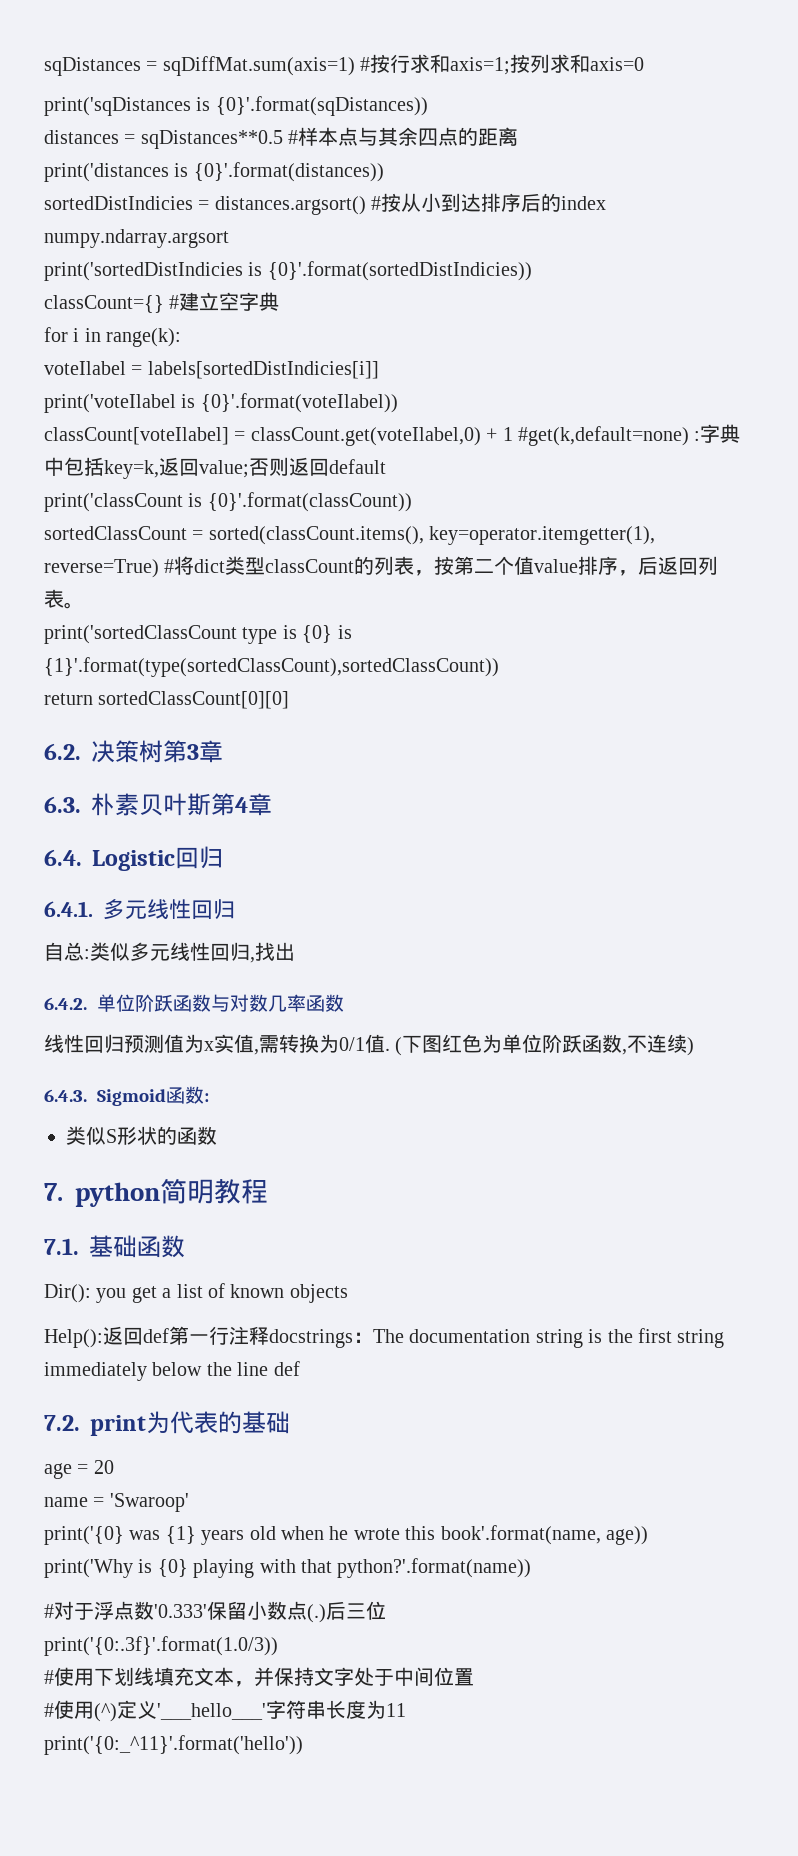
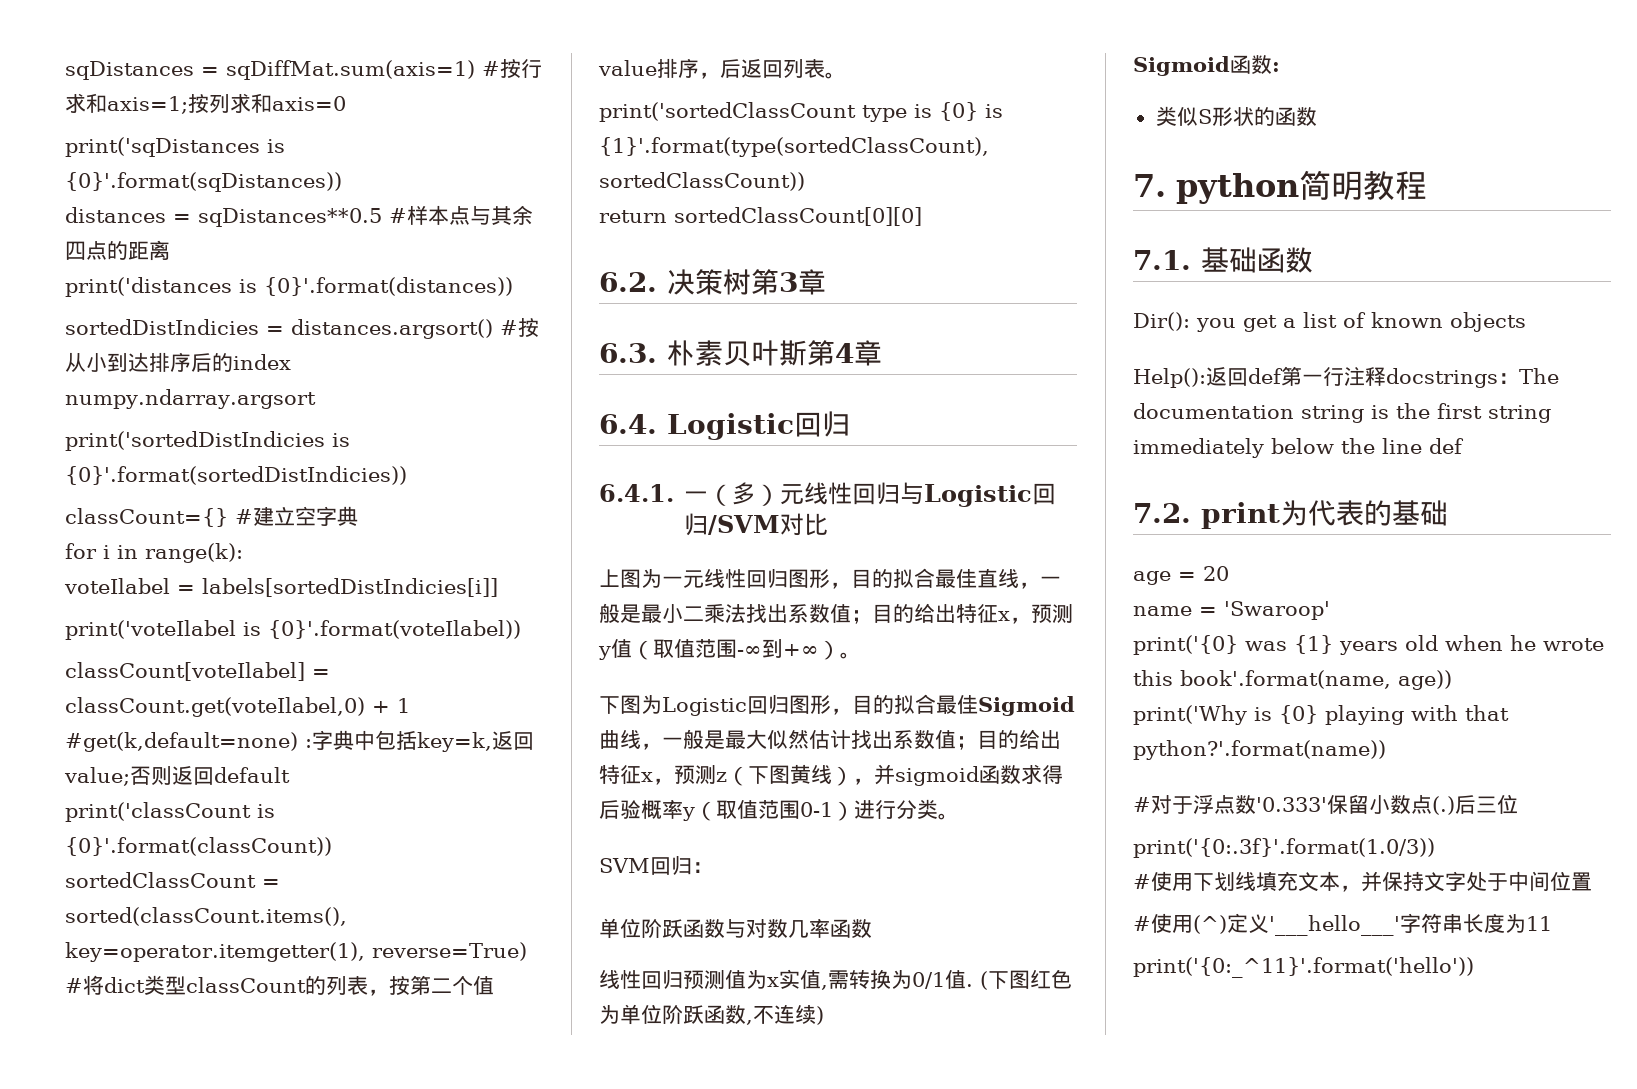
- 6.4.1.多元线性回归
- 自总:类似多元线性回归,找出
- 6.4.2.单位阶跃函数与对数几率函数
+ 6.4.1.一（多）元线性回归与Logistic回归/SVM对比
+ 上图为一元线性回归图形，目的拟合最佳直线，一般是最小二乘法找出系数值；目的给出特征x，预测y值（取值范围-∞到+∞）。
+ 下图为Logistic回归图形，目的拟合最佳Sigmoid曲线，一般是最大似然估计找出系数值；目的给出特征x，预测z（下图黄线），并sigmoid函数求得后验概率y（取值范围0-1）进行分类。
+ SVM回归：
+ 单位阶跃函数与对数几率函数
- 6.4.3. Sigmoid函数:
+ Sigmoid函数:

